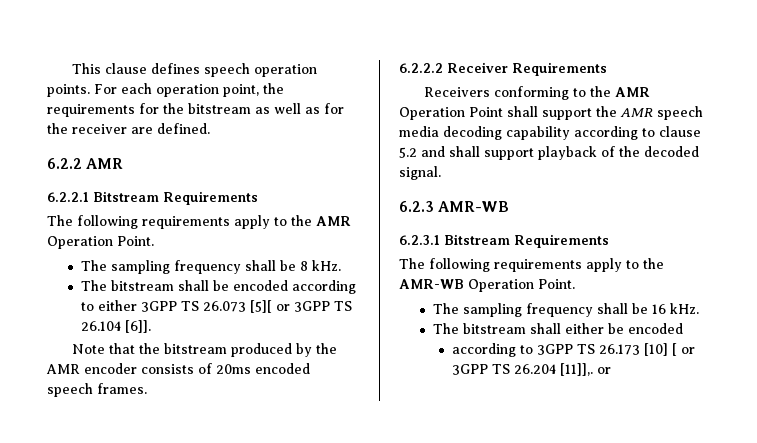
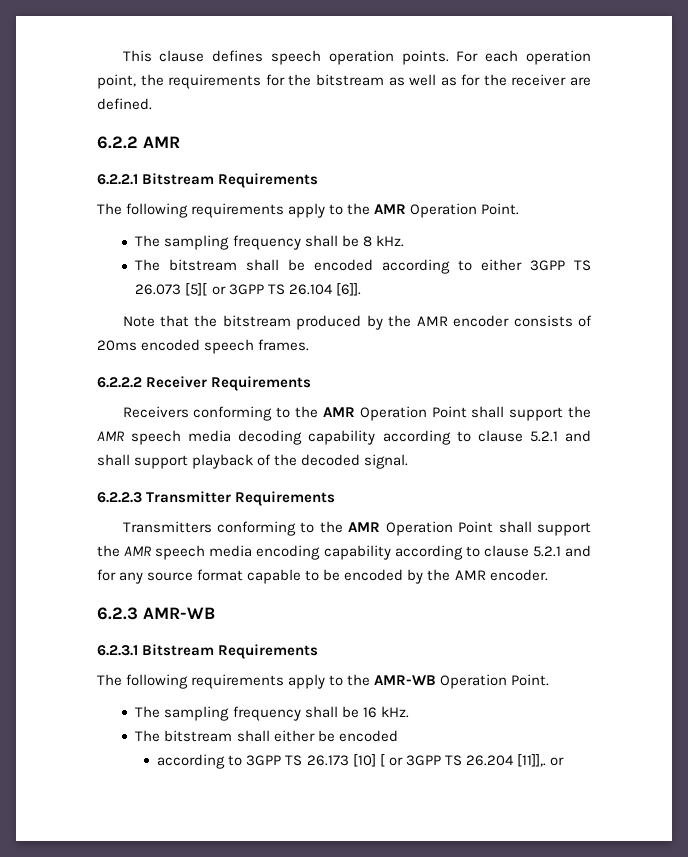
- Receivers conforming to the AMR Operation Point shall support the AMR speech media decoding capability according to clause 5.2 and shall support playback of the decoded signal.
+ Receivers conforming to the AMR Operation Point shall support the AMR speech media decoding capability according to clause 5.2.1 and shall support playback of the decoded signal.
+ 6.2.2.3 Transmitter Requirements
+ Transmitters conforming to the AMR Operation Point shall support the AMR speech media encoding capability according to clause 5.2.1 and for any source format capable to be encoded by the AMR encoder.

